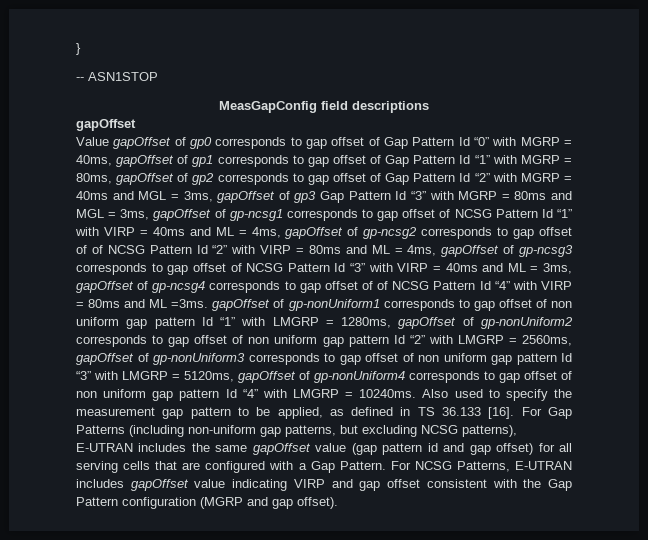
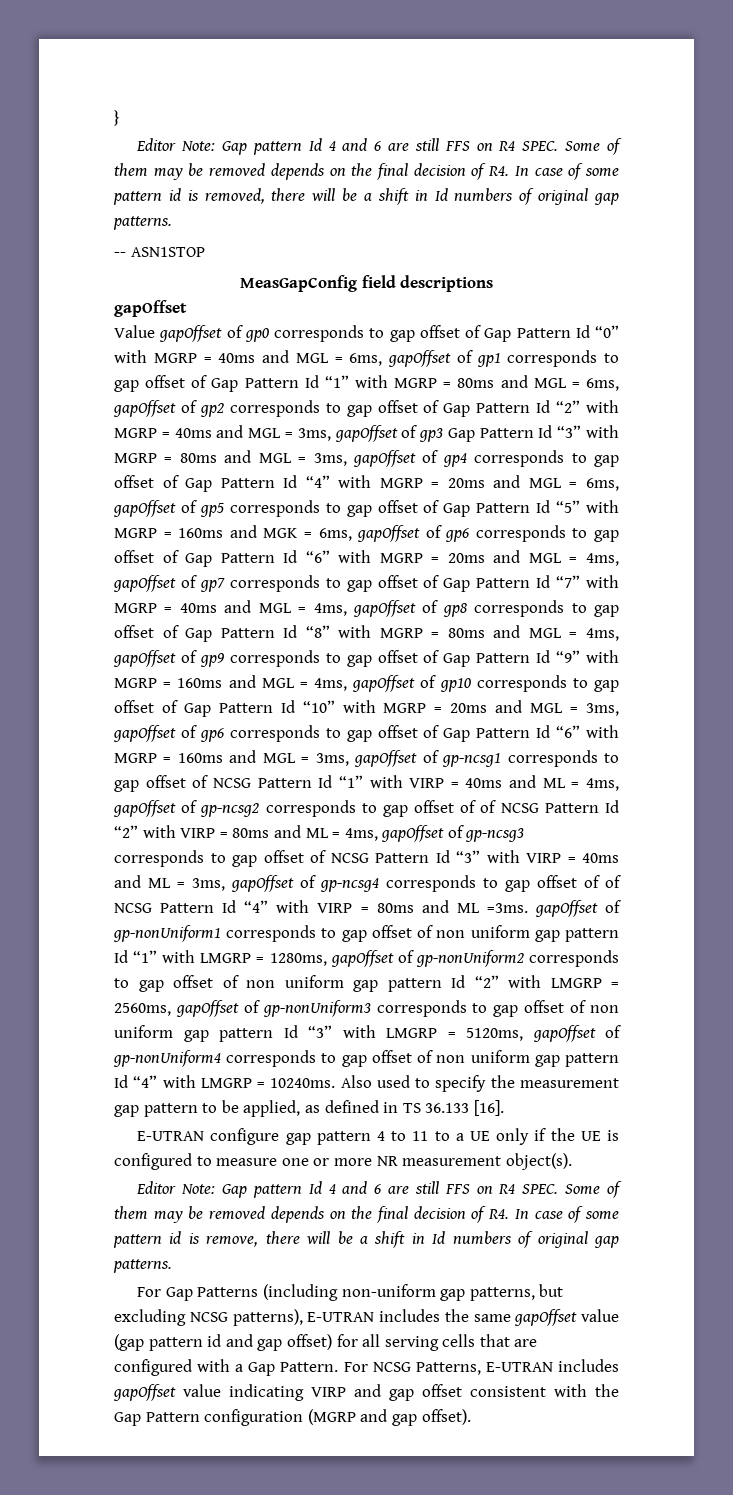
+ Editor Note: Gap pattern Id 4 and 6 are still FFS on R4 SPEC. Some of them may be removed depends on the final decision of R4. In case of some pattern id is removed, there will be a shift in Id numbers of original gap patterns.
- Value gapOffset of gp0 corresponds to gap offset of Gap Pattern Id “0” with MGRP = 40ms, gapOffset of gp1 corresponds to gap offset of Gap Pattern Id “1” with MGRP = 80ms, gapOffset of gp2 corresponds to gap offset of Gap Pattern Id “2” with MGRP = 40ms and MGL = 3ms, gapOffset of gp3 Gap Pattern Id “3” with MGRP = 80ms and MGL = 3ms, gapOffset of gp-ncsg1 corresponds to gap offset of NCSG Pattern Id “1” with VIRP = 40ms and ML = 4ms, gapOffset of gp-ncsg2 corresponds to gap offset of of NCSG Pattern Id “2” with VIRP = 80ms and ML = 4ms, gapOffset of gp-ncsg3 corresponds to gap offset of NCSG Pattern Id “3” with VIRP = 40ms and ML = 3ms, gapOffset of gp-ncsg4 corresponds to gap offset of of NCSG Pattern Id “4” with VIRP = 80ms and ML =3ms. gapOffset of gp-nonUniform1 corresponds to gap offset of non uniform gap pattern Id “1” with LMGRP = 1280ms, gapOffset of gp-nonUniform2 corresponds to gap offset of non uniform gap pattern Id “2” with LMGRP = 2560ms, gapOffset of gp-nonUniform3 corresponds to gap offset of non uniform gap pattern Id “3” with LMGRP = 5120ms, gapOffset of gp-nonUniform4 corresponds to gap offset of non uniform gap pattern Id “4” with LMGRP = 10240ms.
+ Value gapOffset of gp0 corresponds to gap offset of Gap Pattern Id “0” with MGRP = 40ms and MGL = 6ms, gapOffset of gp1 corresponds to gap offset of Gap Pattern Id “1” with MGRP = 80ms and MGL = 6ms, gapOffset of gp2 corresponds to gap offset of Gap Pattern Id “2” with MGRP = 40ms and MGL = 3ms, gapOffset of gp3 Gap Pattern Id “3” with MGRP = 80ms and MGL = 3ms, gapOffset of gp4 corresponds to gap offset of Gap Pattern Id “4” with MGRP = 20ms and MGL = 6ms, gapOffset of gp5 corresponds to gap offset of Gap Pattern Id “5” with MGRP = 160ms and MGK = 6ms, gapOffset of gp6 corresponds to gap offset of Gap Pattern Id “6” with MGRP = 20ms and MGL = 4ms, gapOffset of gp7 corresponds to gap offset of Gap Pattern Id “7” with MGRP = 40ms and MGL = 4ms, gapOffset of gp8 corresponds to gap offset of Gap Pattern Id “8” with MGRP = 80ms and MGL = 4ms, gapOffset of gp9 corresponds to gap offset of Gap Pattern Id “9” with MGRP = 160ms and MGL = 4ms, gapOffset of gp10 corresponds to gap offset of Gap Pattern Id “10” with MGRP = 20ms and MGL = 3ms, gapOffset of gp6 corresponds to gap offset of Gap Pattern Id “6” with MGRP = 160ms and MGL = 3ms, gapOffset of gp-ncsg1 corresponds to gap offset of NCSG Pattern Id “1” with VIRP = 40ms and ML = 4ms, gapOffset of gp-ncsg2 corresponds to gap offset of of NCSG Pattern Id “2” with VIRP = 80ms and ML = 4ms, gapOffset of gp-ncsg3 corresponds to gap offset of NCSG Pattern Id “3” with VIRP = 40ms and ML = 3ms, gapOffset of gp-ncsg4 corresponds to gap offset of of NCSG Pattern Id “4” with VIRP = 80ms and ML =3ms. gapOffset of gp-nonUniform1 corresponds to gap offset of non uniform gap pattern Id “1” with LMGRP = 1280ms, gapOffset of gp-nonUniform2 corresponds to gap offset of non uniform gap pattern Id “2” with LMGRP = 2560ms, gapOffset of gp-nonUniform3 corresponds to gap offset of non uniform gap pattern Id “3” with LMGRP = 5120ms, gapOffset of gp-nonUniform4 corresponds to gap offset of non uniform gap pattern Id “4” with LMGRP = 10240ms.
- Also used to specify the measurement gap pattern to be applied, as defined in TS 36.133 [16]. For Gap Patterns (including non-uniform gap patterns, but excluding NCSG patterns), E-UTRAN includes the same gapOffset value (gap pattern id and gap offset) for all serving cells that are configured with a Gap Pattern.
+ Also used to specify the measurement gap pattern to be applied, as defined in TS 36.133 [16].
+ E-UTRAN configure gap pattern 4 to 11 to a UE only if the UE is configured to measure one or more NR measurement object(s).
+ Editor Note: Gap pattern Id 4 and 6 are still FFS on R4 SPEC. Some of them may be removed depends on the final decision of R4. In case of some pattern id is remove, there will be a shift in Id numbers of original gap patterns.
+ For Gap Patterns (including non-uniform gap patterns, but excluding NCSG patterns), E-UTRAN includes the same gapOffset value (gap pattern id and gap offset) for all serving cells that are configured with a Gap Pattern.

